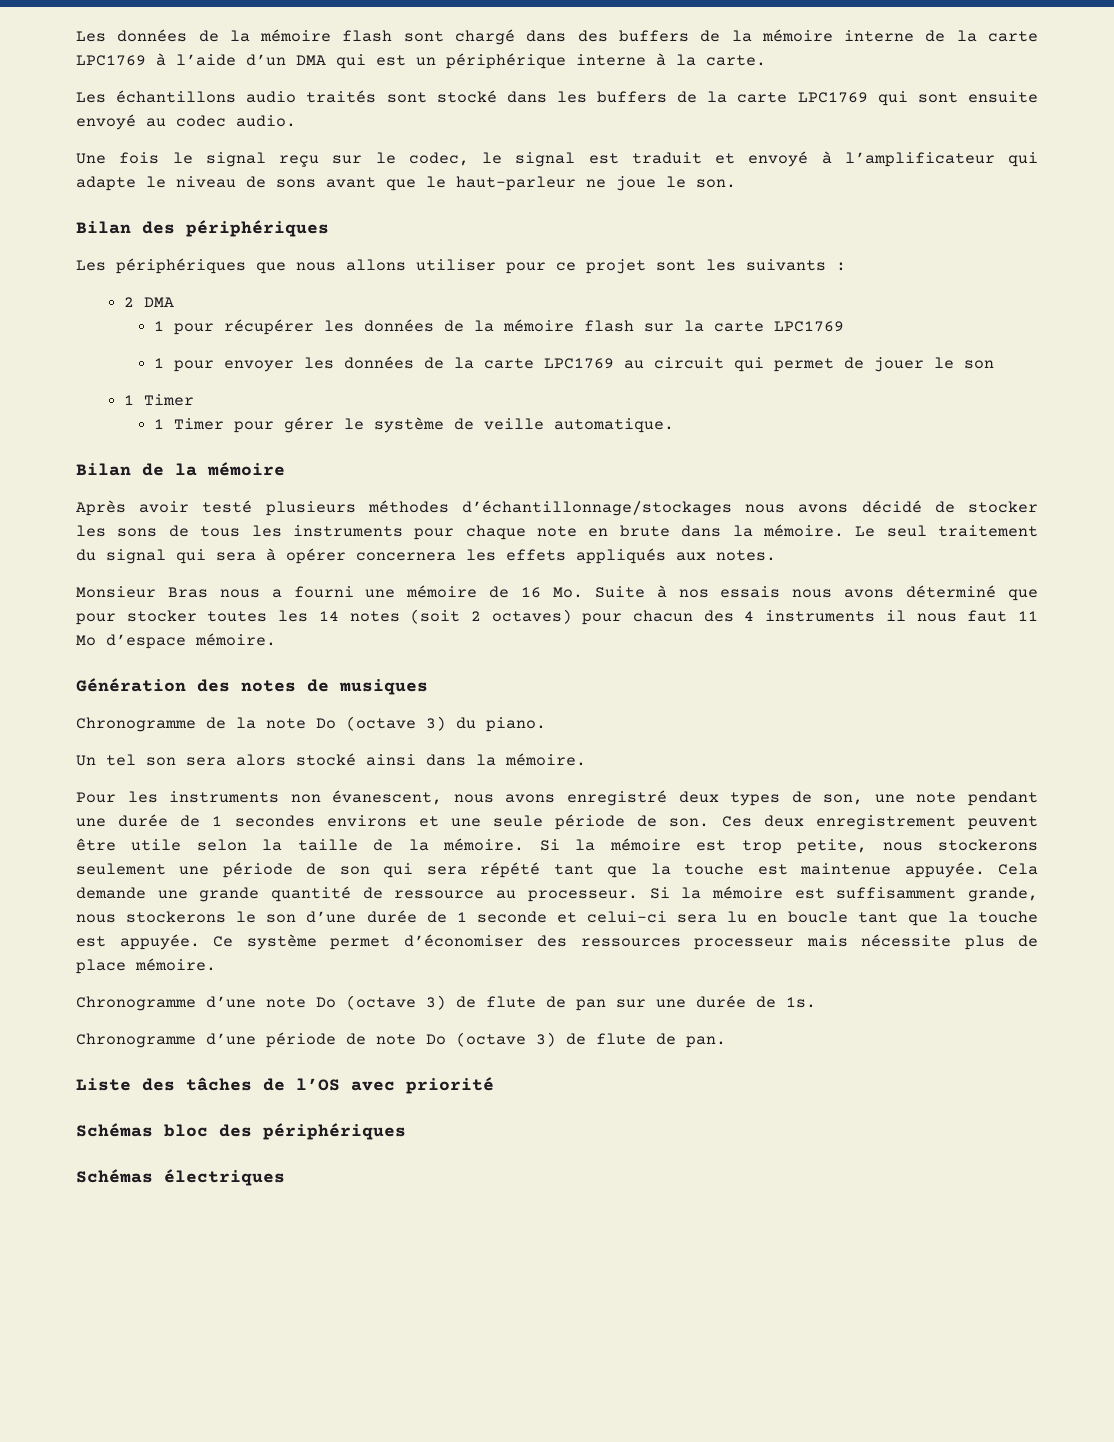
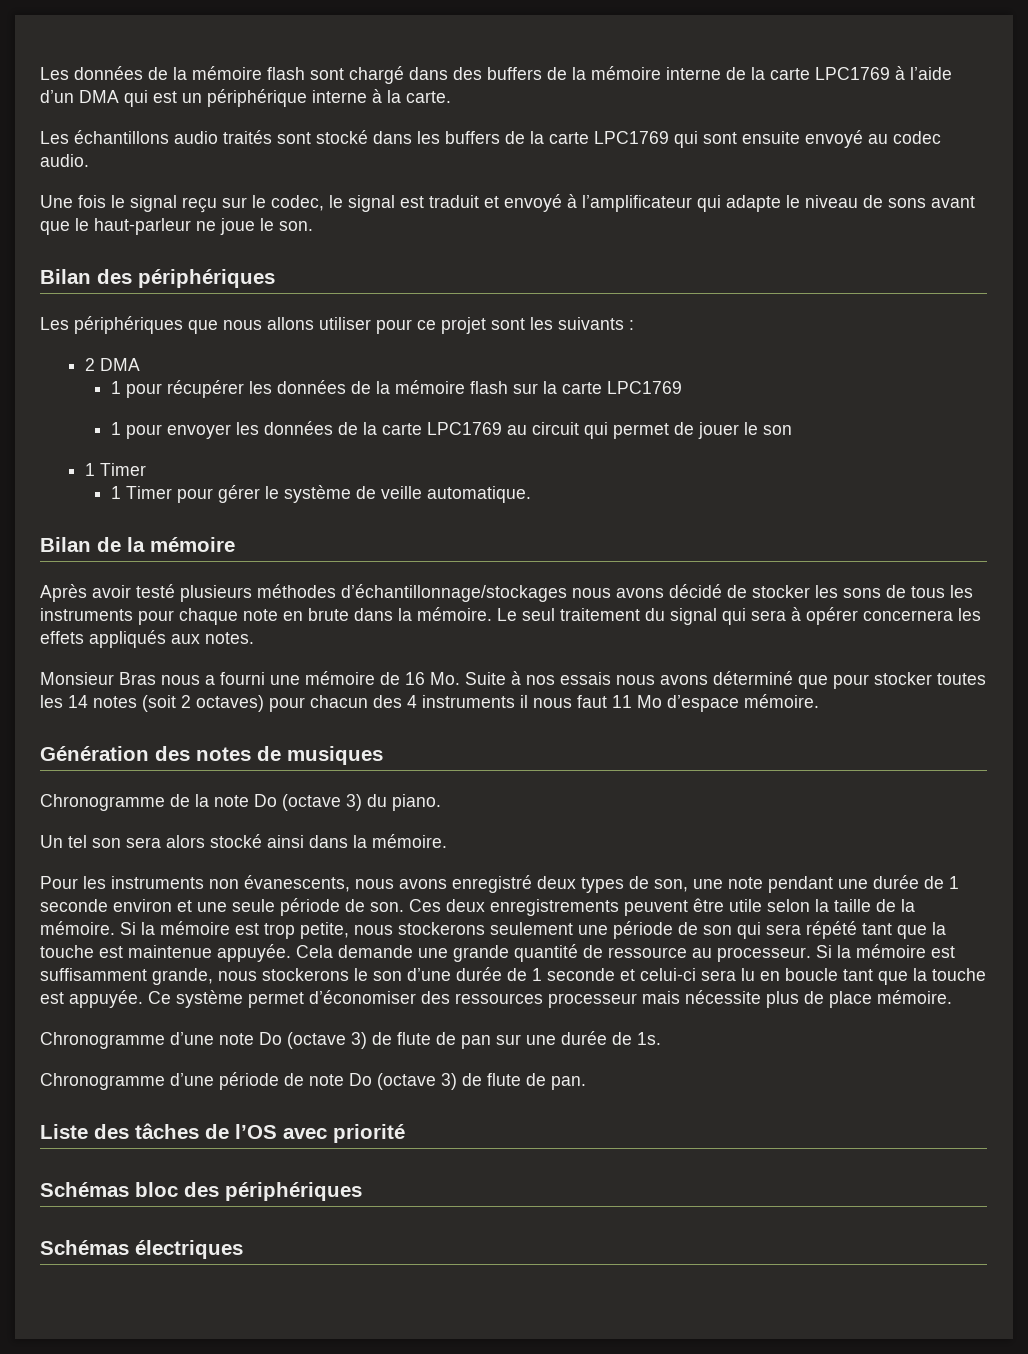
- Pour les instruments non évanescent, nous avons enregistré deux types de son, une note pendant une durée de 1 secondes environs et une seule période de son.
+ Pour les instruments non évanescents, nous avons enregistré deux types de son, une note pendant une durée de 1 seconde environ et une seule période de son.
- Ces deux enregistrement peuvent être utile selon la taille de la mémoire.
+ Ces deux enregistrements peuvent être utile selon la taille de la mémoire.

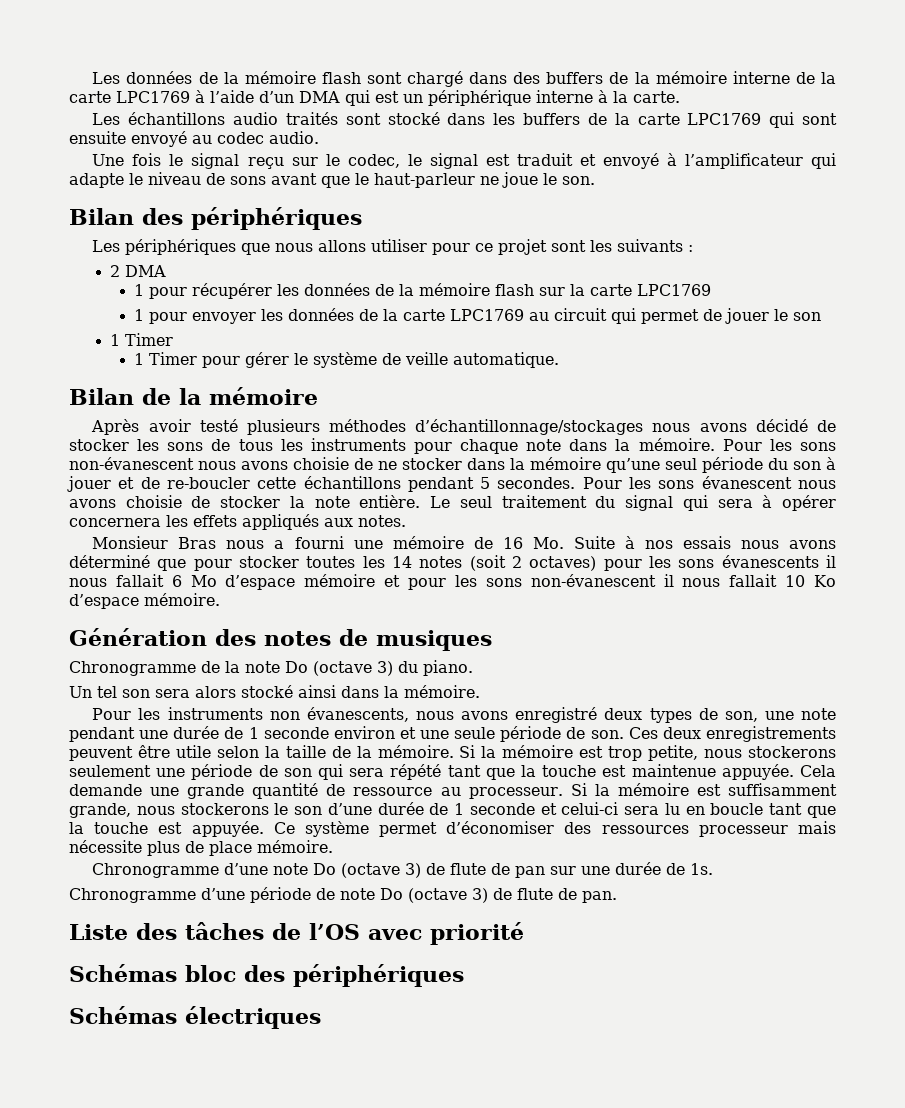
- Après avoir testé plusieurs méthodes d’échantillonnage/stockages nous avons décidé de stocker les sons de tous les instruments pour chaque note en brute dans la mémoire.
+ Après avoir testé plusieurs méthodes d’échantillonnage/stockages nous avons décidé de stocker les sons de tous les instruments pour chaque note dans la mémoire. Pour les sons non-évanescent nous avons choisie de ne stocker dans la mémoire qu’une seul période du son à jouer et de re-boucler cette échantillons pendant 5 secondes. Pour les sons évanescent nous avons choisie de stocker la note entière.
- Monsieur Bras nous a fourni une mémoire de 16 Mo. Suite à nos essais nous avons déterminé que pour stocker toutes les 14 notes (soit 2 octaves) pour chacun des 4 instruments il nous faut 11 Mo d’espace mémoire.
+ Monsieur Bras nous a fourni une mémoire de 16 Mo. Suite à nos essais nous avons déterminé que pour stocker toutes les 14 notes (soit 2 octaves) pour les sons évanescents il nous fallait 6 Mo d’espace mémoire et pour les sons non-évanescent il nous fallait 10 Ko d’espace mémoire.

